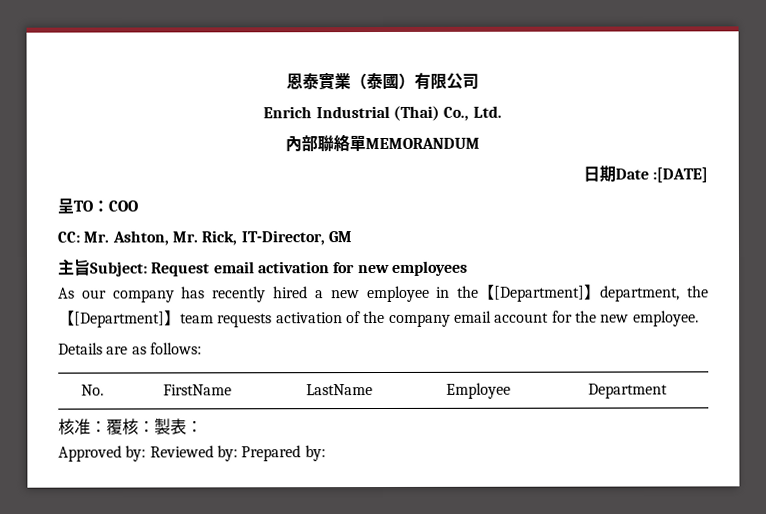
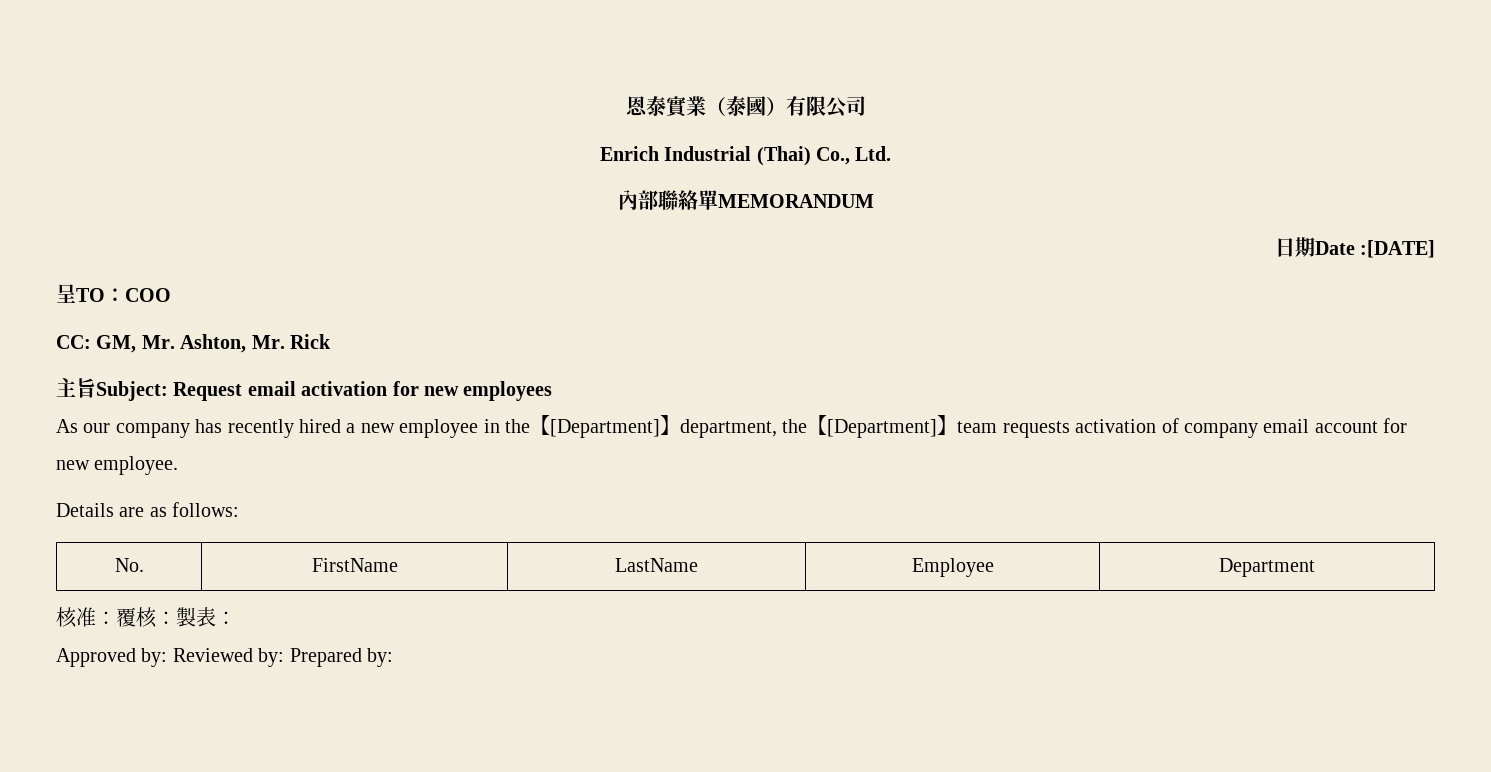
- CC: Mr. Ashton, Mr. Rick, IT-Director, GM
+ CC: GM, Mr. Ashton, Mr. Rick
- As our company has recently hired a new employee in the【[Department]】department, the【[Department]】team requests activation of the company email account for the new employee.
+ As our company has recently hired a new employee in the【[Department]】department, the【[Department]】team requests activation of company email account for new employee.

